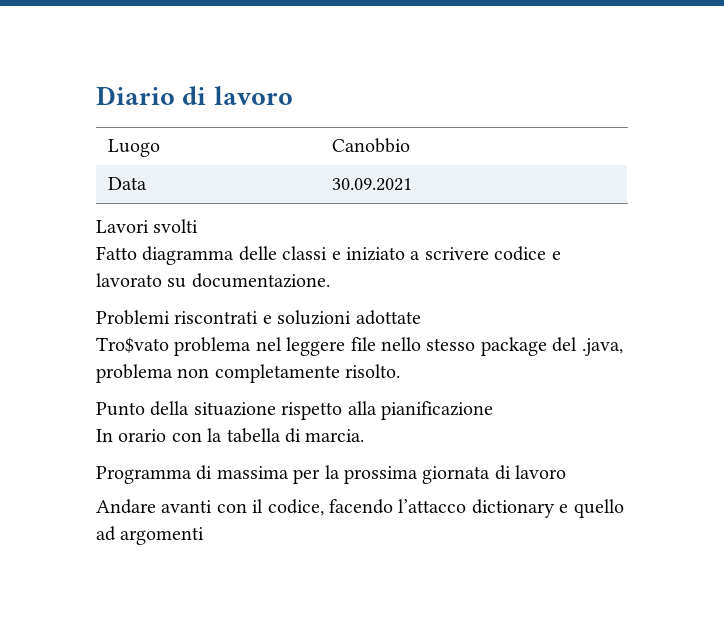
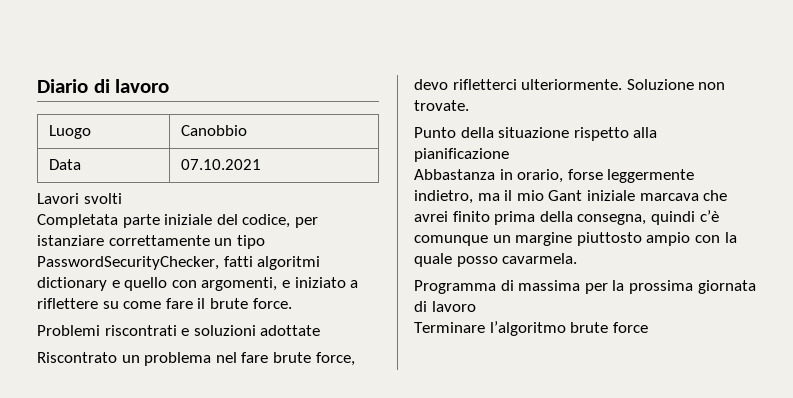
- Data | 30.09.2021
+ Data | 07.10.2021
- Fatto diagramma delle classi e iniziato a scrivere codice e lavorato su documentazione.
+ Completata parte iniziale del codice, per istanziare correttamente un tipo PasswordSecurityChecker, fatti algoritmi dictionary e quello con argomenti, e iniziato a riflettere su come fare il brute force.
- Tro$vato problema nel leggere file nello stesso package del .java, problema non completamente risolto.
+ Riscontrato un problema nel fare brute force, devo rifletterci ulteriormente. Soluzione non trovate.
- In orario con la tabella di marcia.
+ Abbastanza in orario, forse leggermente indietro, ma il mio Gant iniziale marcava che avrei finito prima della consegna, quindi c’è comunque un margine piuttosto ampio con la quale posso cavarmela.
- Andare avanti con il codice, facendo l’attacco dictionary e quello ad argomenti
+ Terminare l’algoritmo brute force

